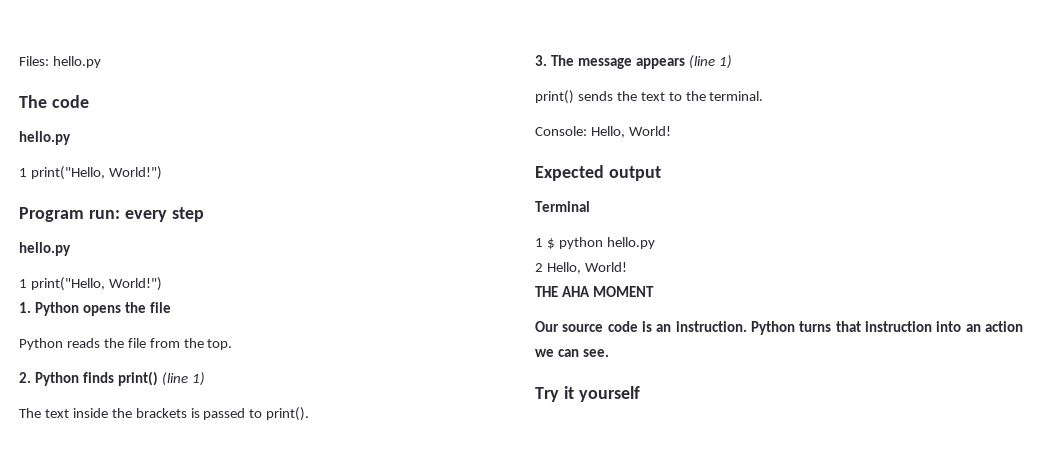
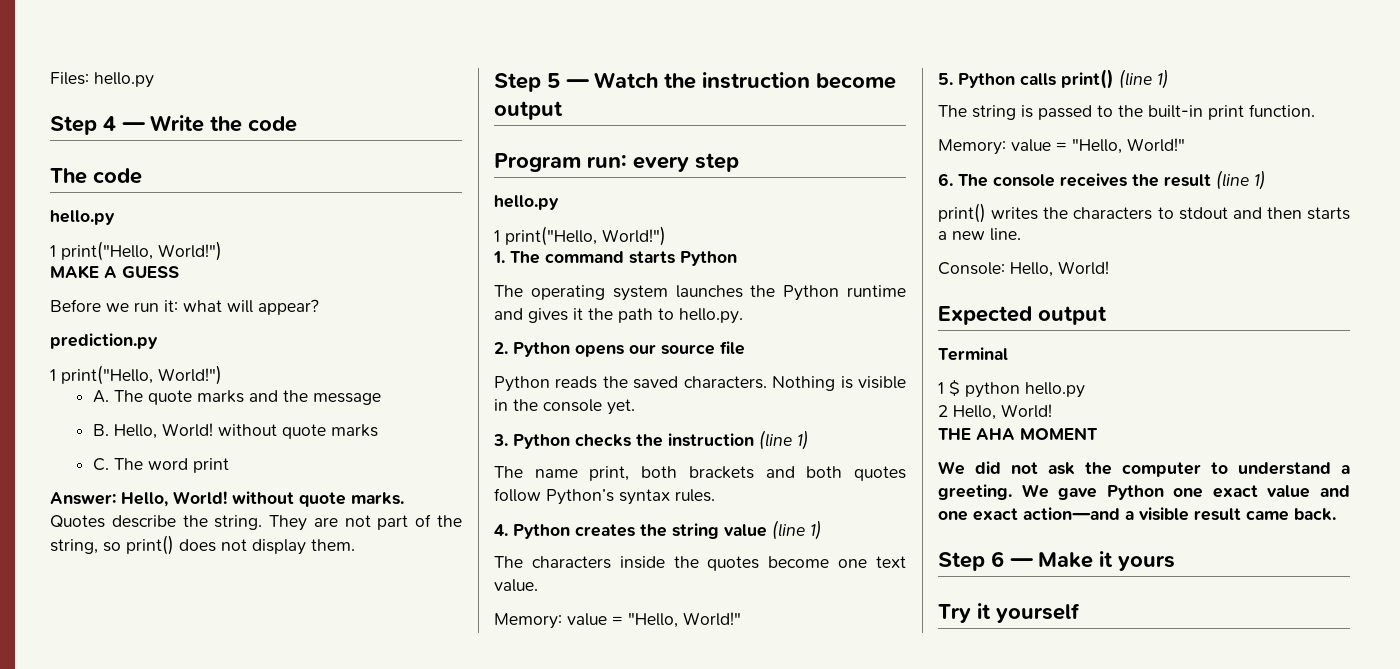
+ Step 4 — Write the code
+ MAKE A GUESS
+ Before we run it: what will appear?
+ prediction.py
+ 1 print("Hello, World!")
+ A. The quote marks and the message
+ B. Hello, World! without quote marks
+ C. The word print
+ Answer: Hello, World! without quote marks. Quotes describe the string. They are not part of the string, so print() does not display them.
+ Step 5 — Watch the instruction become output
- 1. Python opens the file
- Python reads the file from the top.
- 2. Python finds print() (line 1)
- The text inside the brackets is passed to print().
- 3. The message appears (line 1)
- print() sends the text to the terminal.
+ 1. The command starts Python
+ The operating system launches the Python runtime and gives it the path to hello.py.
+ 2. Python opens our source file
+ Python reads the saved characters. Nothing is visible in the console yet.
+ 3. Python checks the instruction (line 1)
+ The name print, both brackets and both quotes follow Python’s syntax rules.
+ 4. Python creates the string value (line 1)
+ The characters inside the quotes become one text value.
+ Memory: value = "Hello, World!"
+ 5. Python calls print() (line 1)
+ The string is passed to the built-in print function.
+ Memory: value = "Hello, World!"
+ 6. The console receives the result (line 1)
+ print() writes the characters to stdout and then starts a new line.
- Our source code is an instruction. Python turns that instruction into an action we can see.
+ We did not ask the computer to understand a greeting. We gave Python one exact value and one exact action—and a visible result came back.
+ Step 6 — Make it yours

